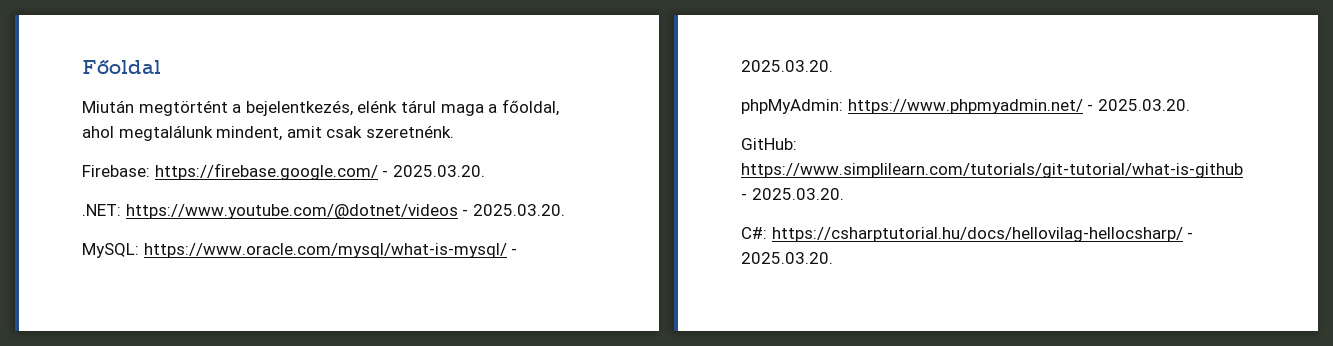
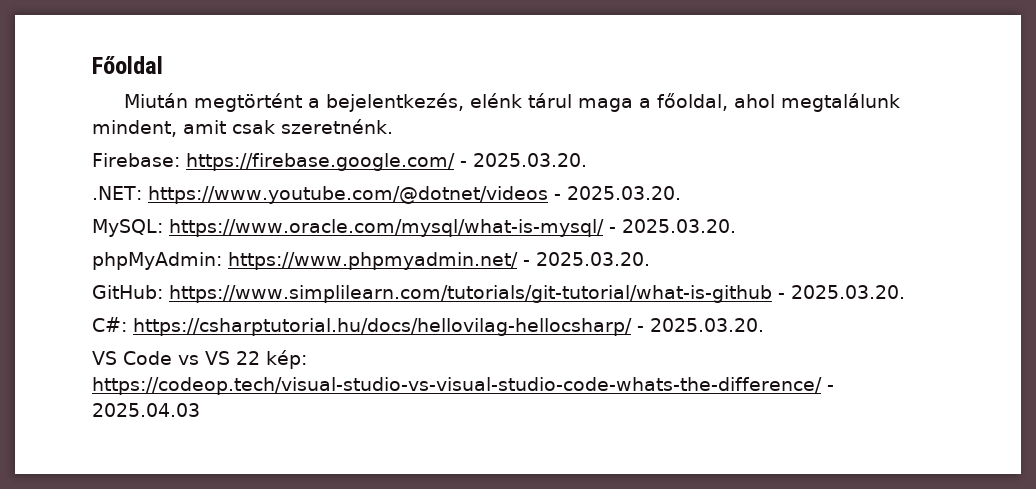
+ VS Code vs VS 22 kép: https://codeop.tech/visual-studio-vs-visual-studio-code-whats-the-difference/ - 2025.04.03

